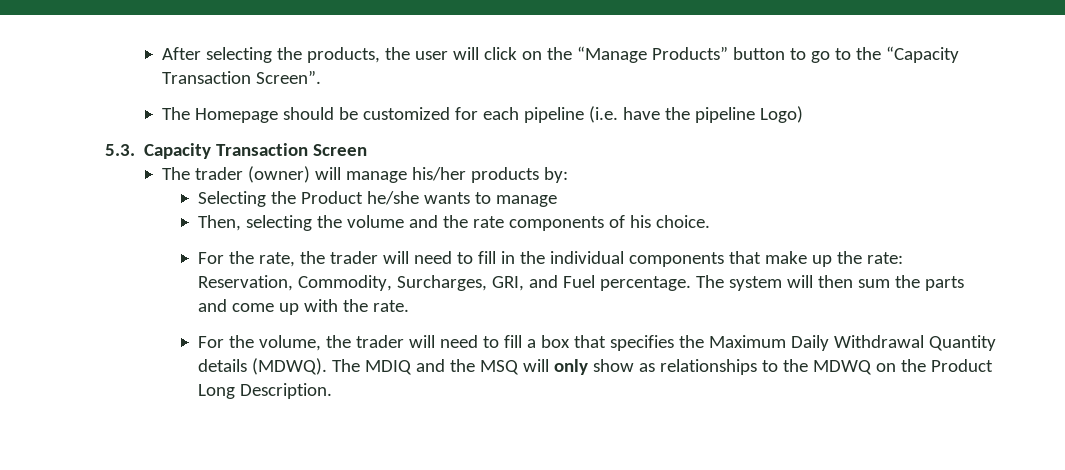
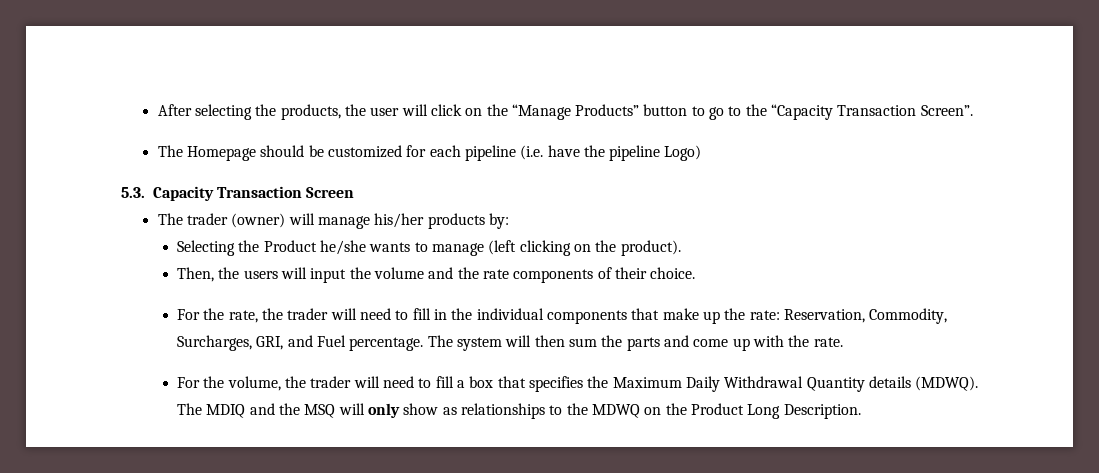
- Selecting the Product he/she wants to manage
- Then, selecting the volume and the rate components of his choice.
+ Selecting the Product he/she wants to manage (left clicking on the product).
+ Then, the users will input the volume and the rate components of their choice.

